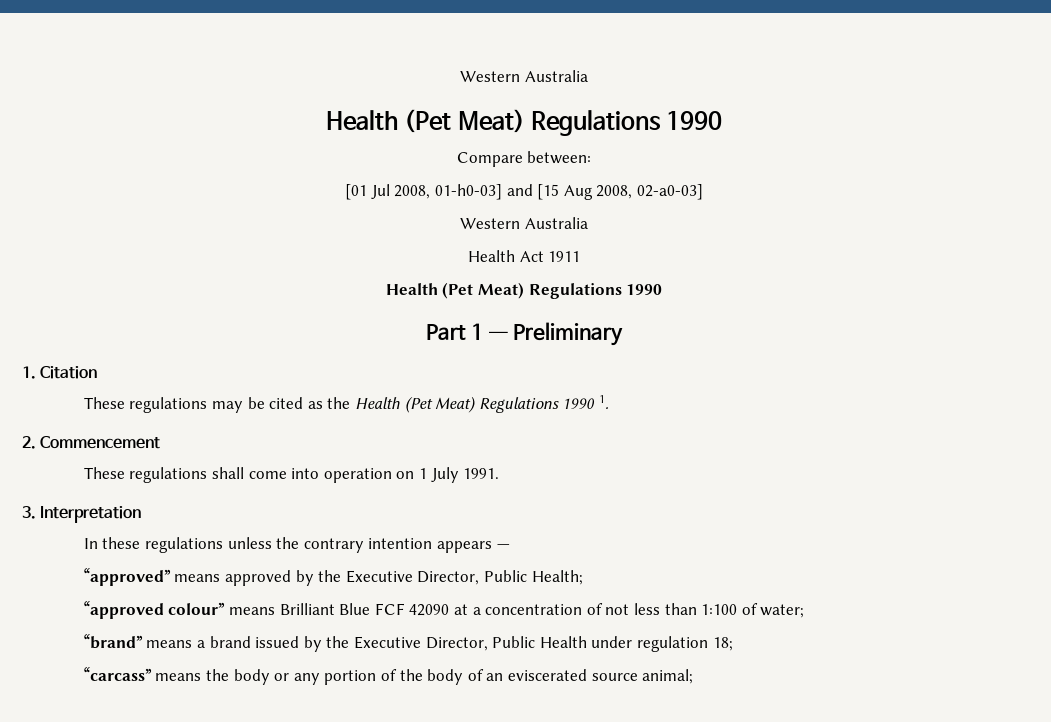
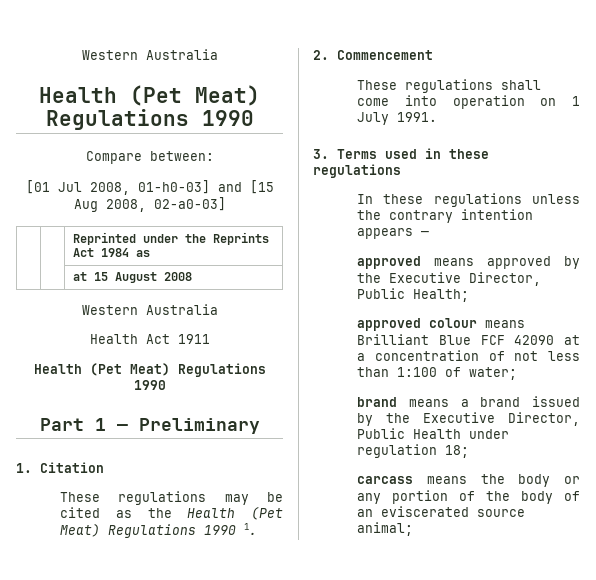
+ | | Reprinted under the Reprints Act 1984 as
+ | | at 15 August 2008
- 3. Interpretation
+ 3. Terms used in these regulations
- “approved” means approved by the Executive Director, Public Health;
+ approved means approved by the Executive Director, Public Health;
- “approved colour” means Brilliant Blue FCF 42090 at a concentration of not less than 1:100 of water;
+ approved colour means Brilliant Blue FCF 42090 at a concentration of not less than 1:100 of water;
- “brand” means a brand issued by the Executive Director, Public Health under regulation 18;
+ brand means a brand issued by the Executive Director, Public Health under regulation 18;
- “carcass” means the body or any portion of the body of an eviscerated source animal;
+ carcass means the body or any portion of the body of an eviscerated source animal;

